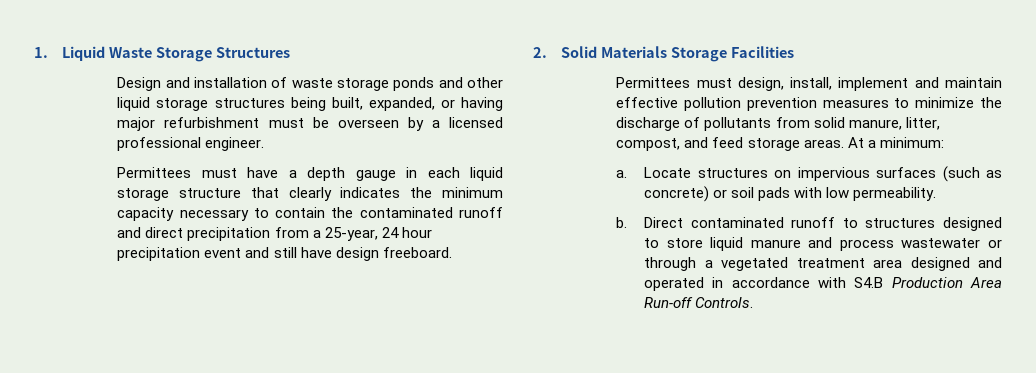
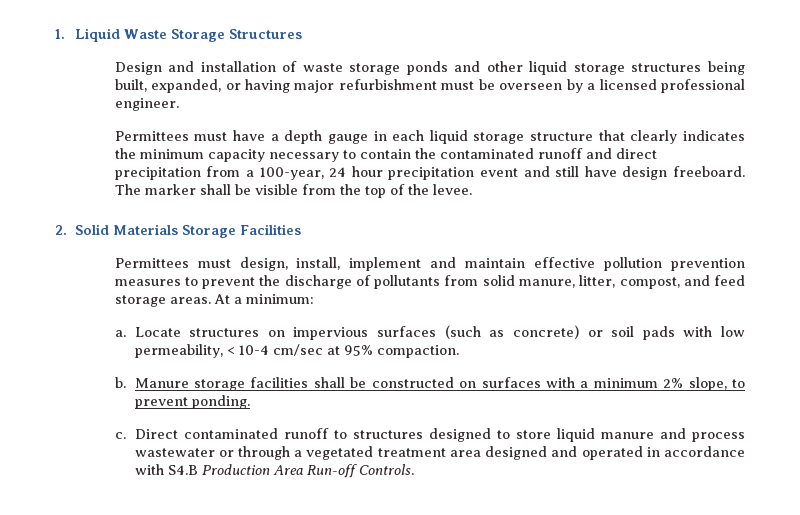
- Permittees must have a depth gauge in each liquid storage structure that clearly indicates the minimum capacity necessary to contain the contaminated runoff and direct precipitation from a 25-year, 24 hour precipitation event and still have design freeboard.
+ Permittees must have a depth gauge in each liquid storage structure that clearly indicates the minimum capacity necessary to contain the contaminated runoff and direct precipitation from a 100-year, 24 hour precipitation event and still have design freeboard. The marker shall be visible from the top of the levee.
- Permittees must design, install, implement and maintain effective pollution prevention measures to minimize the discharge of pollutants from solid manure, litter, compost, and feed storage areas.
+ Permittees must design, install, implement and maintain effective pollution prevention measures to prevent the discharge of pollutants from solid manure, litter, compost, and feed storage areas.
- Locate structures on impervious surfaces (such as concrete) or soil pads with low permeability.
- b.
+ Locate structures on impervious surfaces (such as concrete) or soil pads with low permeability, < 10-4 cm/sec at 95% compaction.
+ b. Manure storage facilities shall be constructed on surfaces with a minimum 2% slope, to prevent ponding.
+ c.

